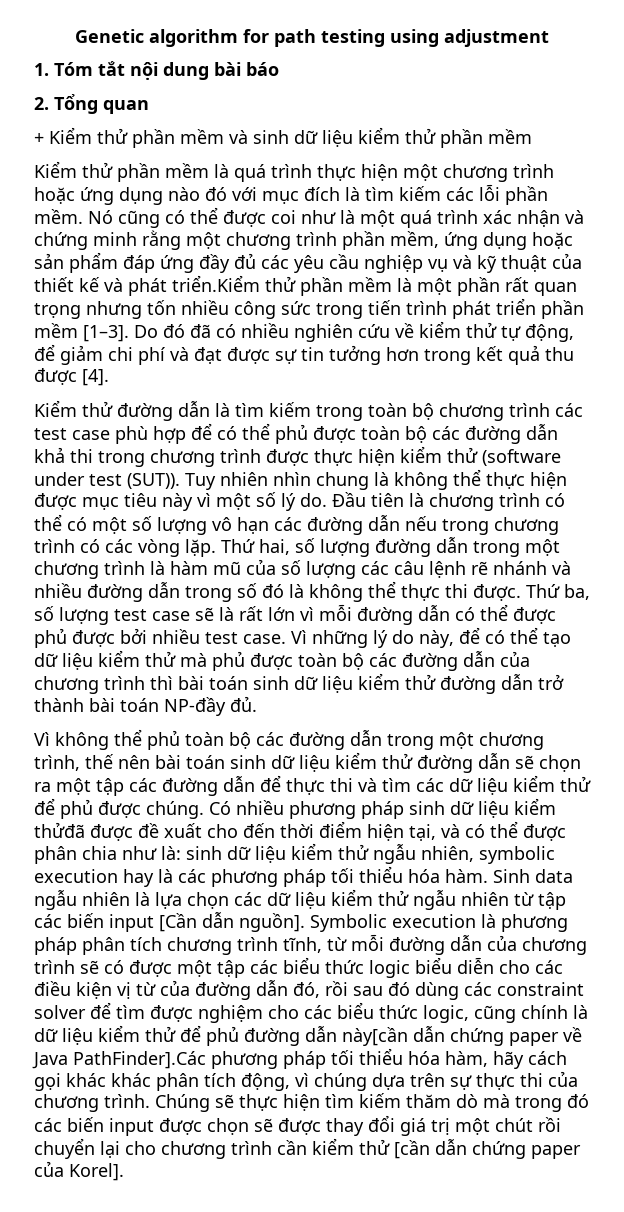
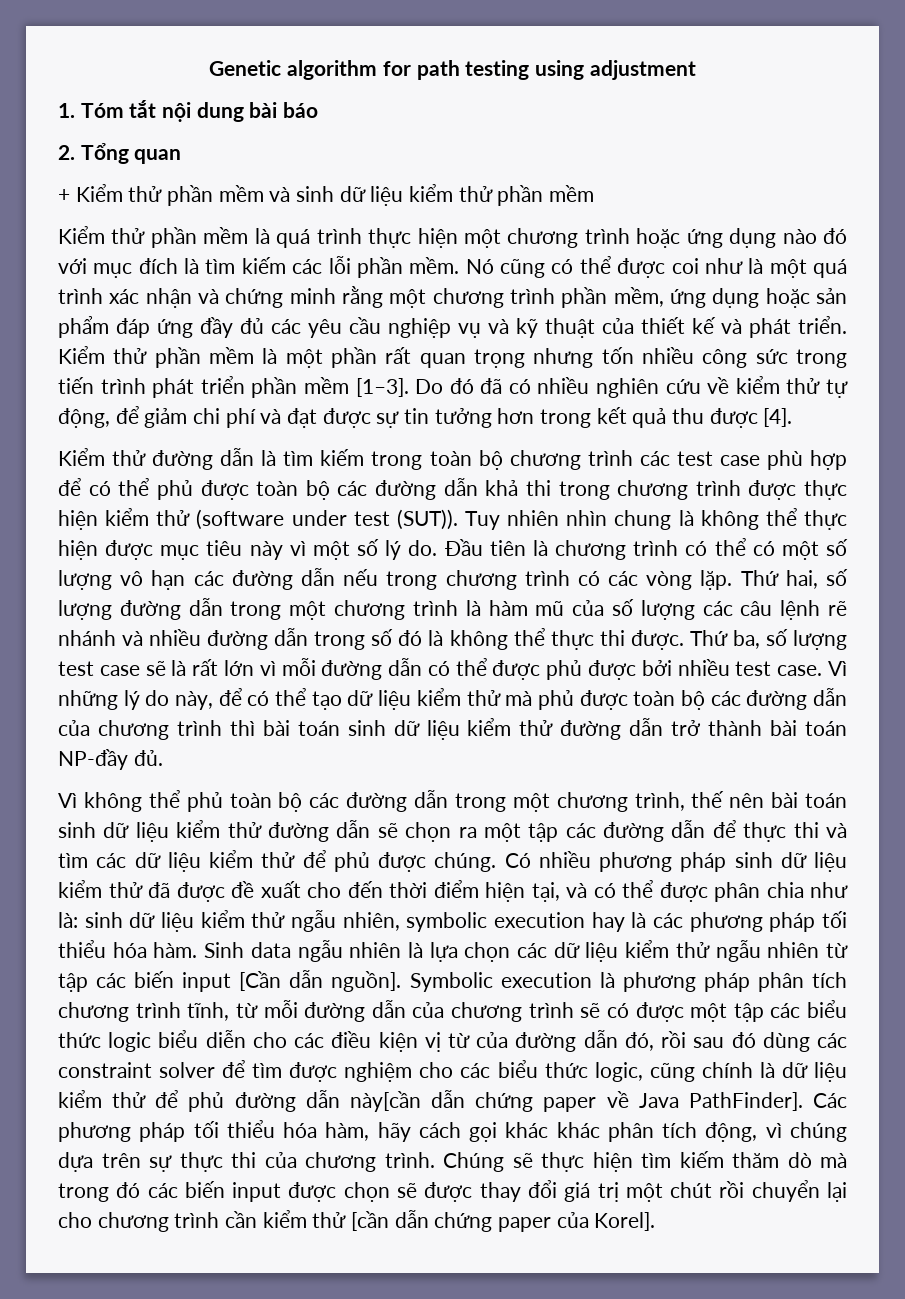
- Nó cũng có thể được coi như là một quá trình xác nhận và chứng minh rằng một chương trình phần mềm, ứng dụng hoặc sản phẩm đáp ứng đầy đủ các yêu cầu nghiệp vụ và kỹ thuật của thiết kế và phát triển.Kiểm thử phần mềm là một phần rất quan trọng nhưng tốn nhiều công sức trong tiến trình phát triển phần mềm [1–3].
+ Nó cũng có thể được coi như là một quá trình xác nhận và chứng minh rằng một chương trình phần mềm, ứng dụng hoặc sản phẩm đáp ứng đầy đủ các yêu cầu nghiệp vụ và kỹ thuật của thiết kế và phát triển. Kiểm thử phần mềm là một phần rất quan trọng nhưng tốn nhiều công sức trong tiến trình phát triển phần mềm [1–3].
- Có nhiều phương pháp sinh dữ liệu kiểm thửđã được đề xuất cho đến thời điểm hiện tại, và có thể được phân chia như là: sinh dữ liệu kiểm thử ngẫu nhiên, symbolic execution hay là các phương pháp tối thiểu hóa hàm.
+ Có nhiều phương pháp sinh dữ liệu kiểm thử đã được đề xuất cho đến thời điểm hiện tại, và có thể được phân chia như là: sinh dữ liệu kiểm thử ngẫu nhiên, symbolic execution hay là các phương pháp tối thiểu hóa hàm.
- Symbolic execution là phương pháp phân tích chương trình tĩnh, từ mỗi đường dẫn của chương trình sẽ có được một tập các biểu thức logic biểu diễn cho các điều kiện vị từ của đường dẫn đó, rồi sau đó dùng các constraint solver để tìm được nghiệm cho các biểu thức logic, cũng chính là dữ liệu kiểm thử để phủ đường dẫn này[cần dẫn chứng paper về Java PathFinder].Các phương pháp tối thiểu hóa hàm, hãy cách gọi khác khác phân tích động, vì chúng dựa trên sự thực thi của chương trình.
+ Symbolic execution là phương pháp phân tích chương trình tĩnh, từ mỗi đường dẫn của chương trình sẽ có được một tập các biểu thức logic biểu diễn cho các điều kiện vị từ của đường dẫn đó, rồi sau đó dùng các constraint solver để tìm được nghiệm cho các biểu thức logic, cũng chính là dữ liệu kiểm thử để phủ đường dẫn này[cần dẫn chứng paper về Java PathFinder]. Các phương pháp tối thiểu hóa hàm, hãy cách gọi khác khác phân tích động, vì chúng dựa trên sự thực thi của chương trình.

